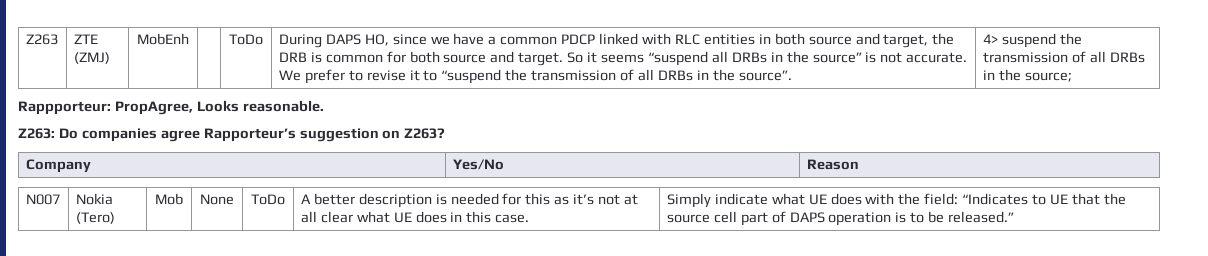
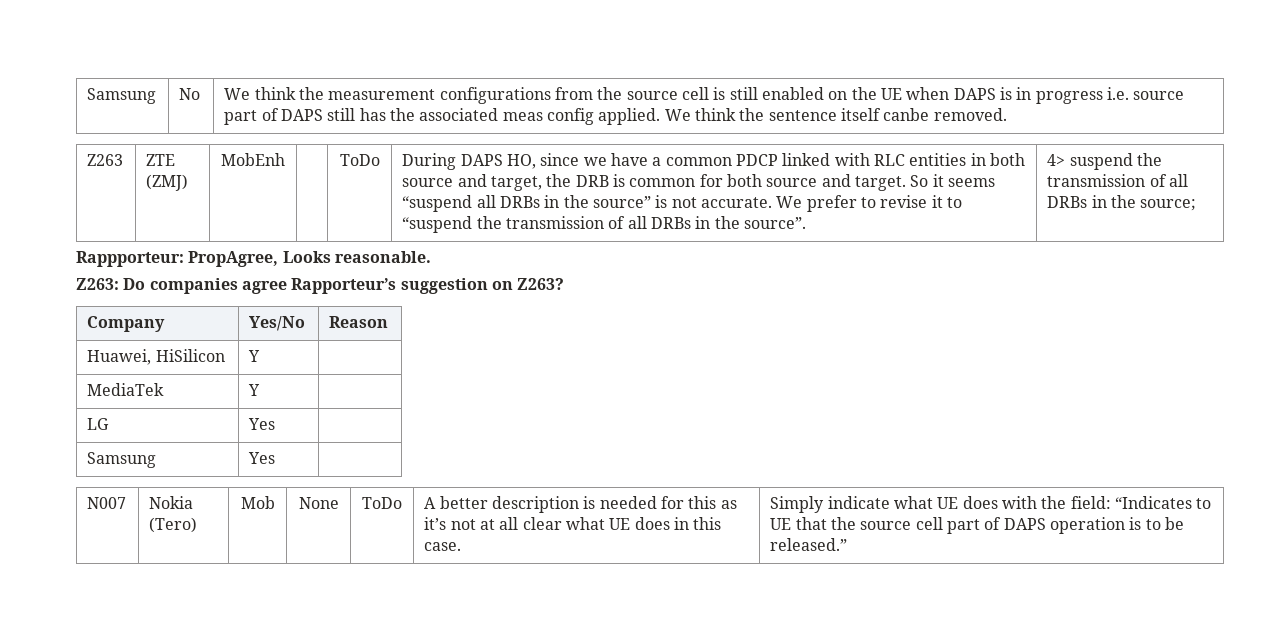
+ Samsung | No | We think the measurement configurations from the source cell is still enabled on the UE when DAPS is in progress i.e. source part of DAPS still has the associated meas config applied. We think the sentence itself canbe removed.
+ Huawei, HiSilicon | Y |
+ MediaTek | Y |
+ LG | Yes |
+ Samsung | Yes |

